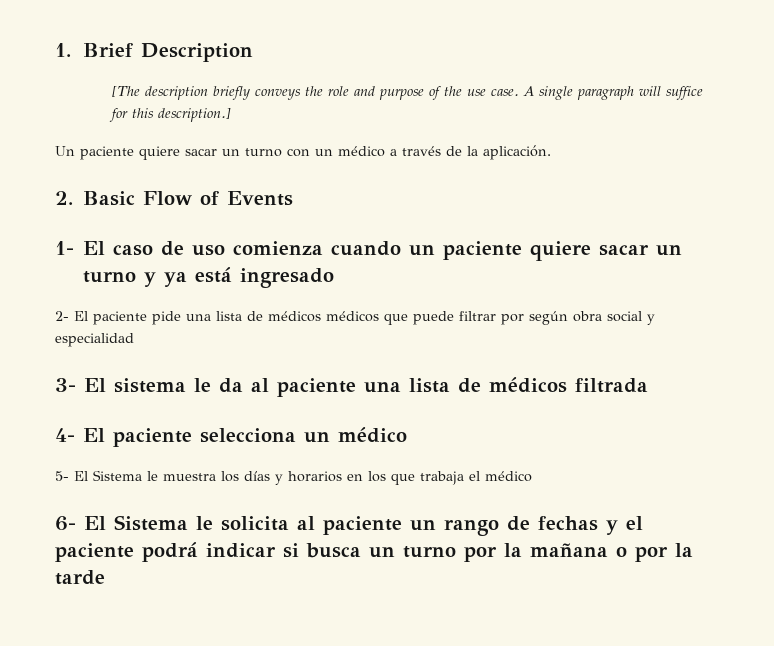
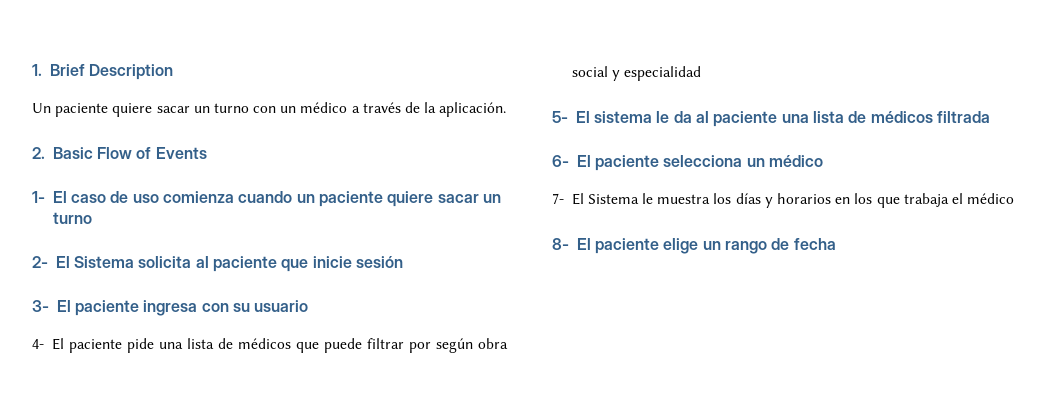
- [The description briefly conveys the role and purpose of the use case. A single paragraph will suffice for this description.]
- 1- El caso de uso comienza cuando un paciente quiere sacar un turno y ya está ingresado
- 2- El paciente pide una lista de médicos médicos que puede filtrar por según obra social y especialidad
+ 1- El caso de uso comienza cuando un paciente quiere sacar un turno
+ 2- El Sistema solicita al paciente que inicie sesión
+ 3- El paciente ingresa con su usuario
+ 4- El paciente pide una lista de médicos que puede filtrar por según obra social y especialidad
- 3- El sistema le da al paciente una lista de médicos filtrada
+ 5- El sistema le da al paciente una lista de médicos filtrada
- 4- El paciente selecciona un médico
+ 6- El paciente selecciona un médico
- 5- El Sistema le muestra los días y horarios en los que trabaja el médico
+ 7- El Sistema le muestra los días y horarios en los que trabaja el médico
- 6- El Sistema le solicita al paciente un rango de fechas y el paciente podrá indicar si busca un turno por la mañana o por la tarde
+ 8- El paciente elige un rango de fecha

